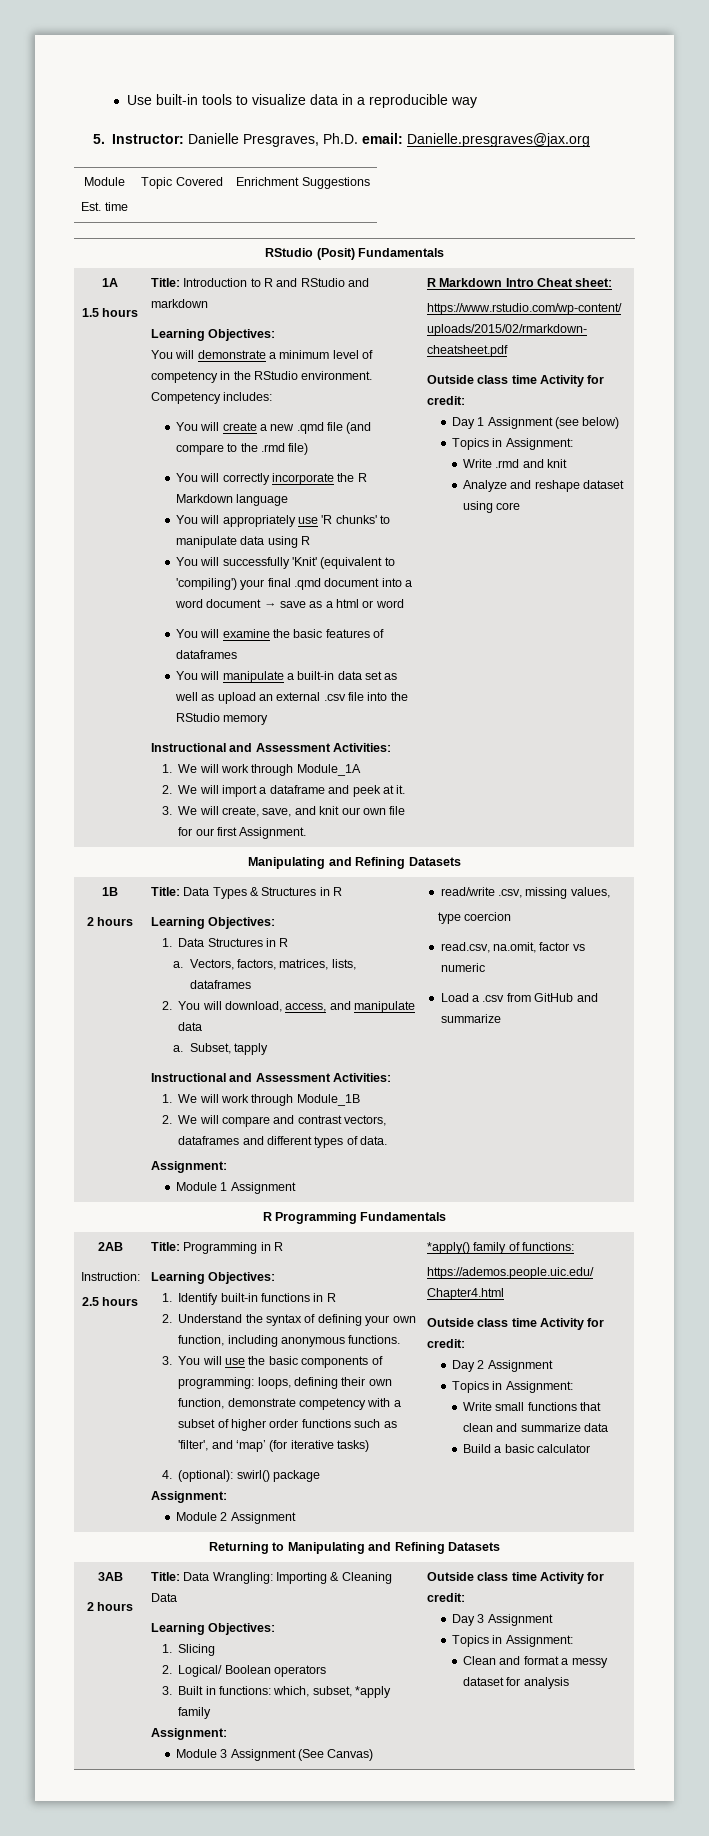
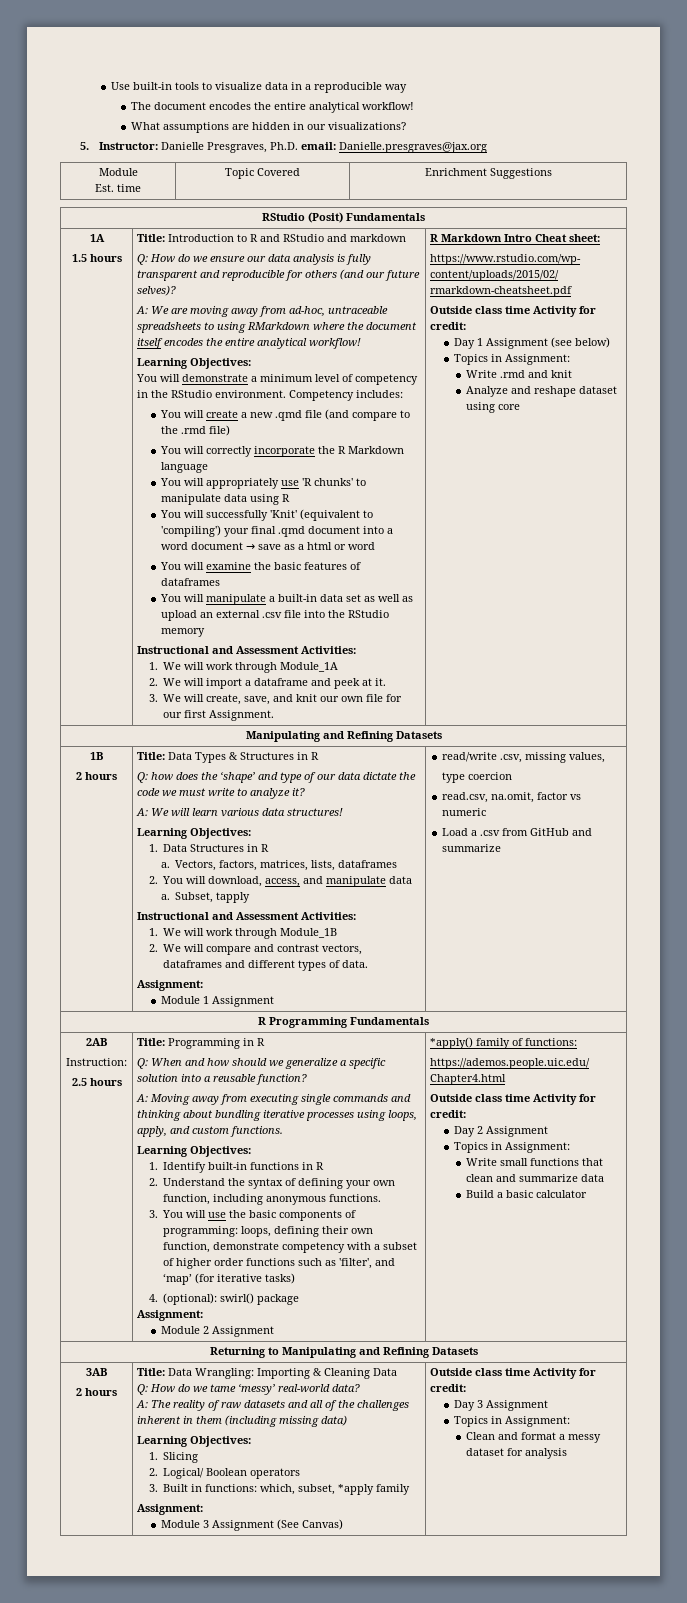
+ The document encodes the entire analytical workflow!
+ What assumptions are hidden in our visualizations?
+ Q: How do we ensure our data analysis is fully transparent and reproducible for others (and our future selves)?
+ A: We are moving away from ad-hoc, untraceable spreadsheets to using RMarkdown where the document itself encodes the entire analytical workflow!
+ Q: how does the ‘shape’ and type of our data dictate the code we must write to analyze it?
+ A: We will learn various data structures!
+ Q: When and how should we generalize a specific solution into a reusable function?
+ A: Moving away from executing single commands and thinking about bundling iterative processes using loops, apply, and custom functions.
+ Q: How do we tame ‘messy’ real-world data?
+ A: The reality of raw datasets and all of the challenges inherent in them (including missing data)

